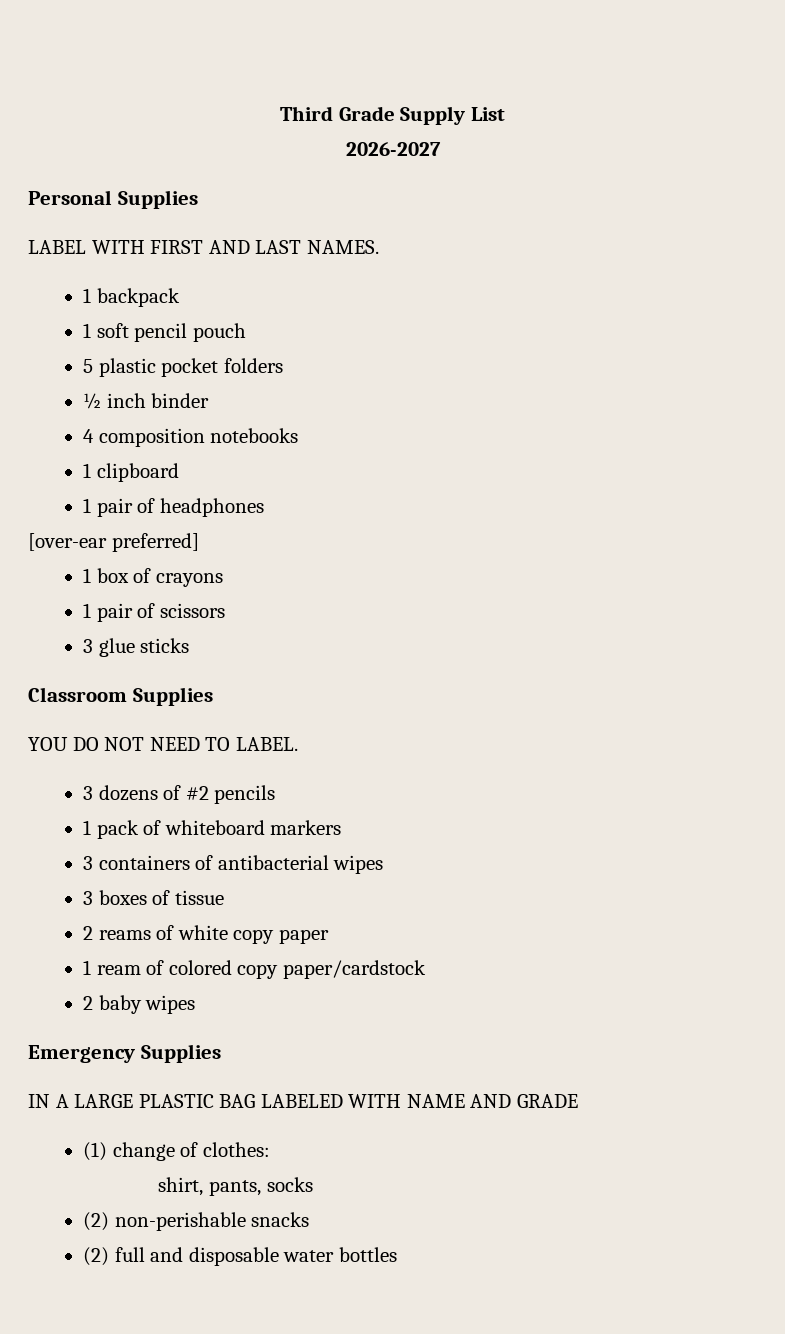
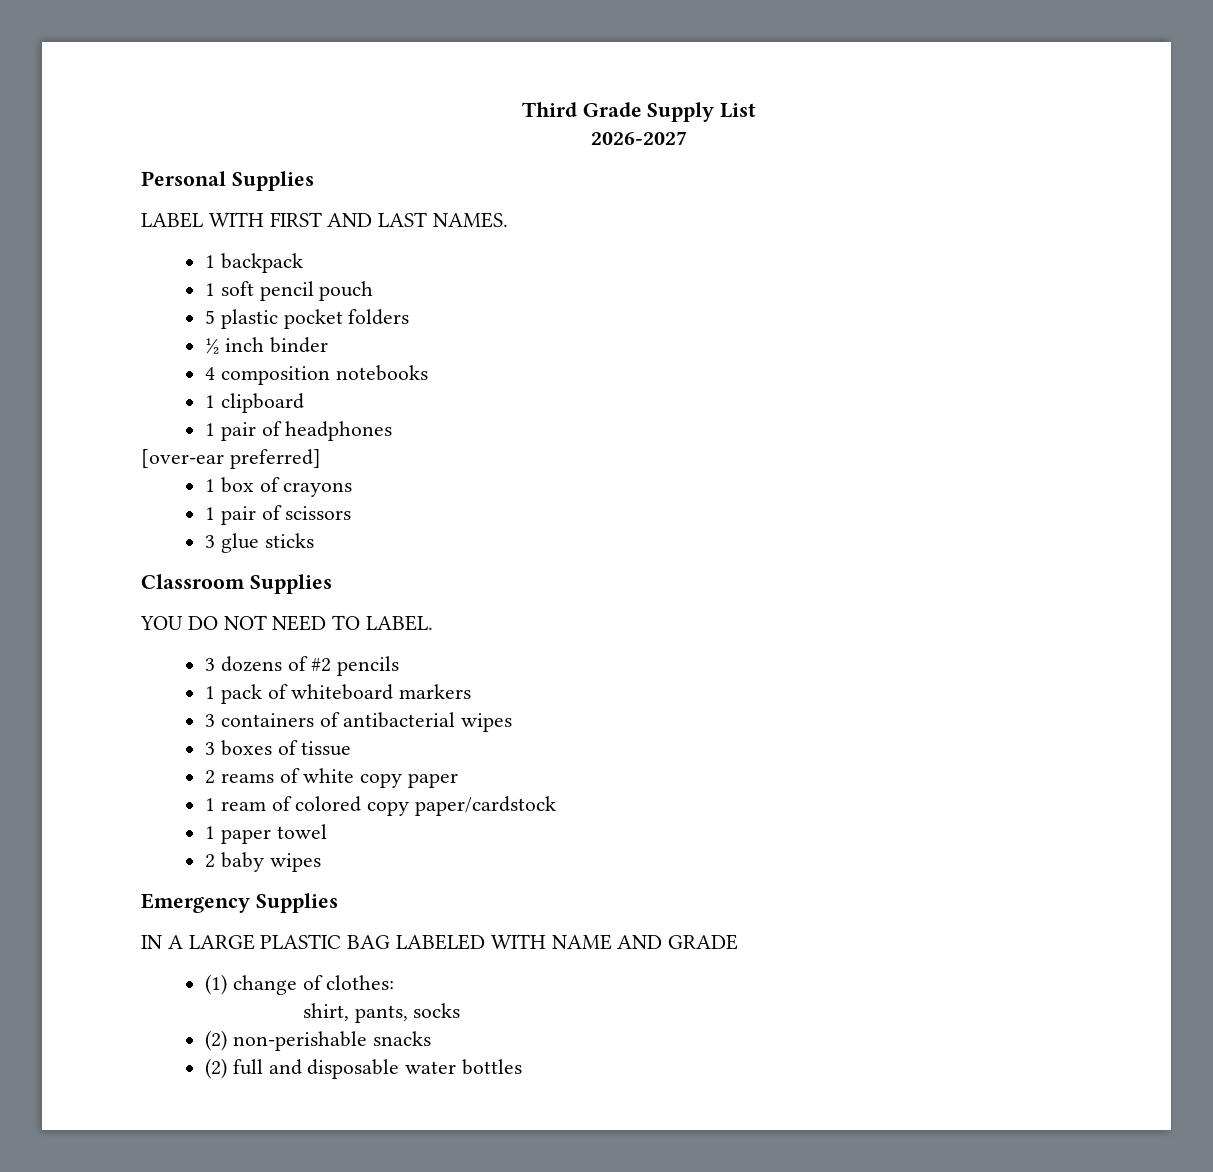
+ 1 paper towel

